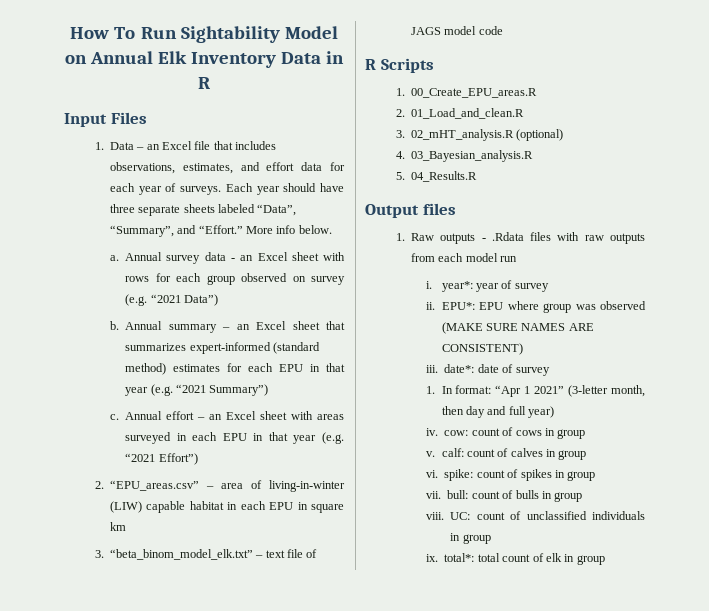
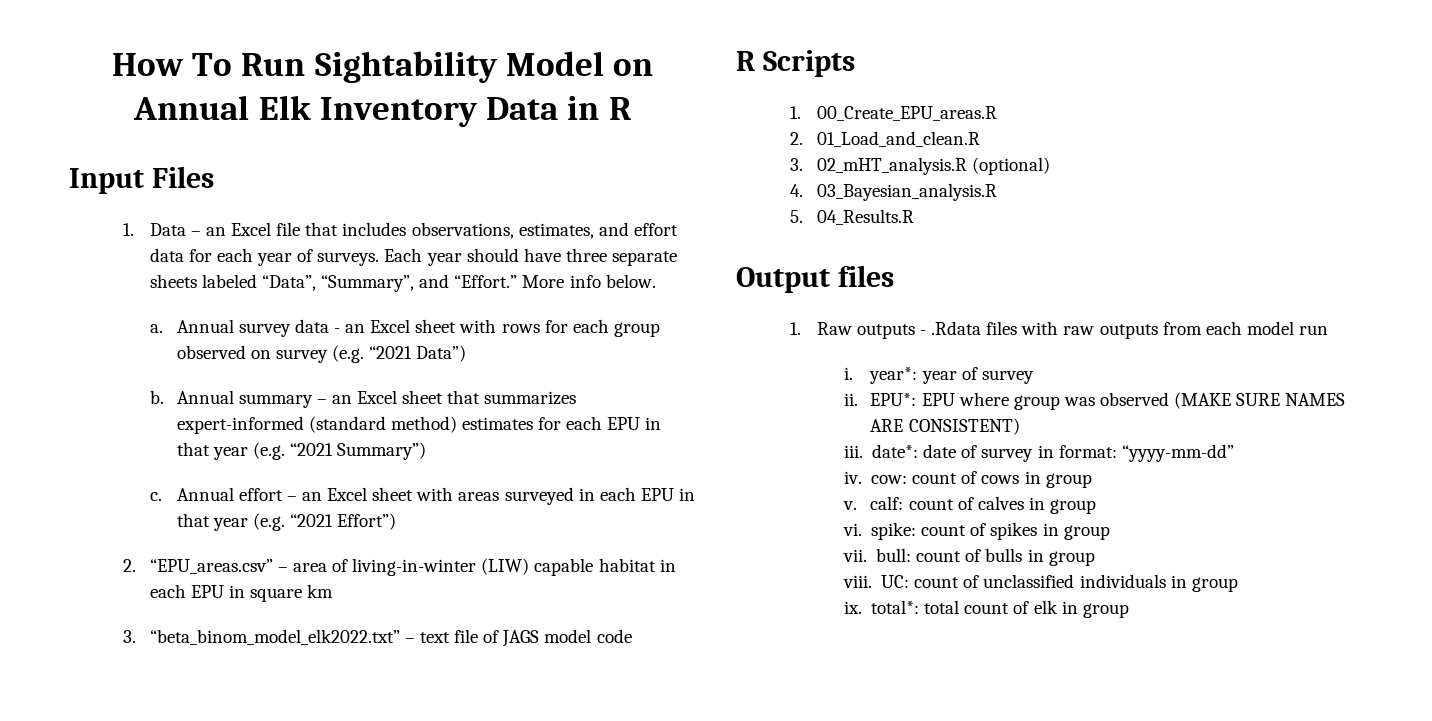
- 3. “beta_binom_model_elk.txt” – text file of JAGS model code
+ 3. “beta_binom_model_elk2022.txt” – text file of JAGS model code
- iii. date*: date of survey
- 1. In format: “Apr 1 2021” (3-letter month, then day and full year)
+ iii. date*: date of survey in format: “yyyy-mm-dd”

